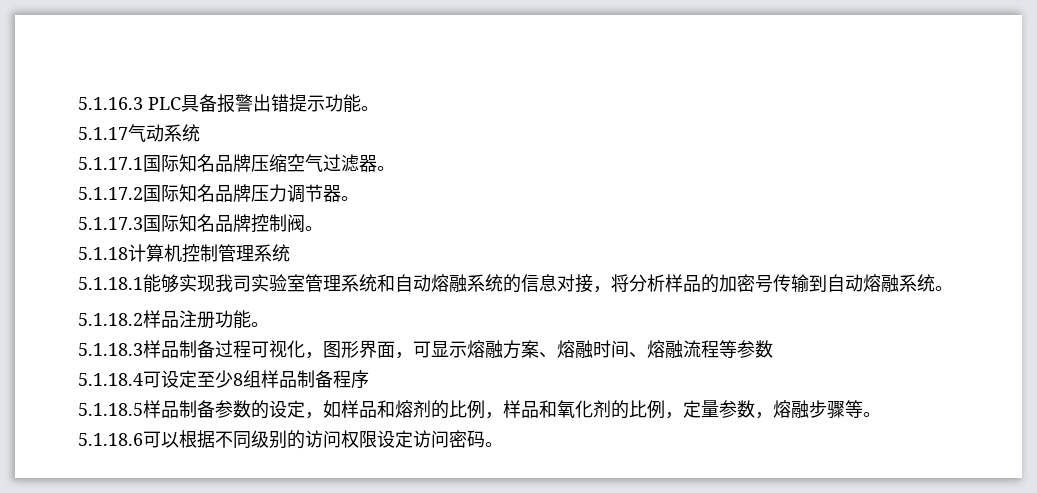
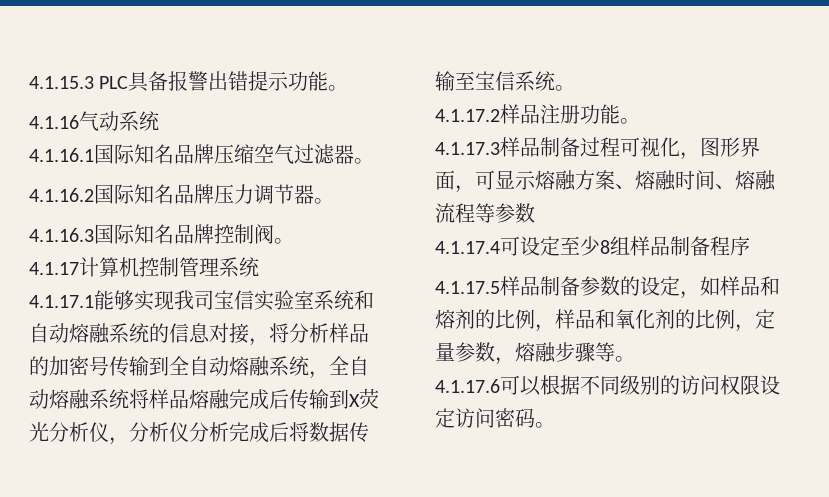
- 5.1.16.3 PLC具备报警出错提示功能。
+ 4.1.15.3 PLC具备报警出错提示功能。
- 5.1.17气动系统
+ 4.1.16气动系统
- 5.1.17.1国际知名品牌压缩空气过滤器。
+ 4.1.16.1国际知名品牌压缩空气过滤器。
- 5.1.17.2国际知名品牌压力调节器。
+ 4.1.16.2国际知名品牌压力调节器。
- 5.1.17.3国际知名品牌控制阀。
+ 4.1.16.3国际知名品牌控制阀。
- 5.1.18计算机控制管理系统
+ 4.1.17计算机控制管理系统
- 5.1.18.1能够实现我司实验室管理系统和自动熔融系统的信息对接，将分析样品的加密号传输到自动熔融系统。
- 5.1.18.2样品注册功能。
+ 4.1.17.1能够实现我司宝信实验室系统和自动熔融系统的信息对接，将分析样品的加密号传输到全自动熔融系统，全自动熔融系统将样品熔融完成后传输到X荧光分析仪，分析仪分析完成后将数据传输至宝信系统。
+ 4.1.17.2样品注册功能。
- 5.1.18.3样品制备过程可视化，图形界面，可显示熔融方案、熔融时间、熔融流程等参数
+ 4.1.17.3样品制备过程可视化，图形界面，可显示熔融方案、熔融时间、熔融流程等参数
- 5.1.18.4可设定至少8组样品制备程序
+ 4.1.17.4可设定至少8组样品制备程序
- 5.1.18.5样品制备参数的设定，如样品和熔剂的比例，样品和氧化剂的比例，定量参数，熔融步骤等。
+ 4.1.17.5样品制备参数的设定，如样品和熔剂的比例，样品和氧化剂的比例，定量参数，熔融步骤等。
- 5.1.18.6可以根据不同级别的访问权限设定访问密码。
+ 4.1.17.6可以根据不同级别的访问权限设定访问密码。

